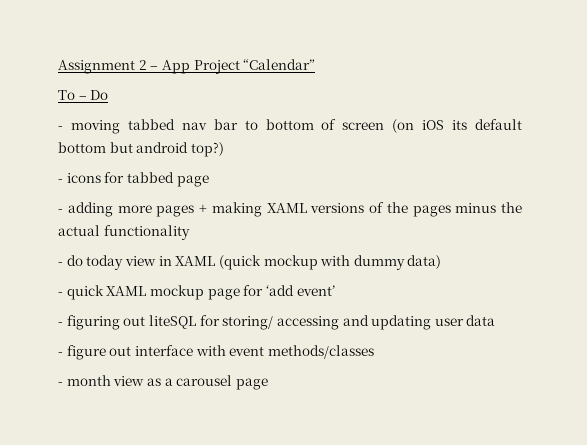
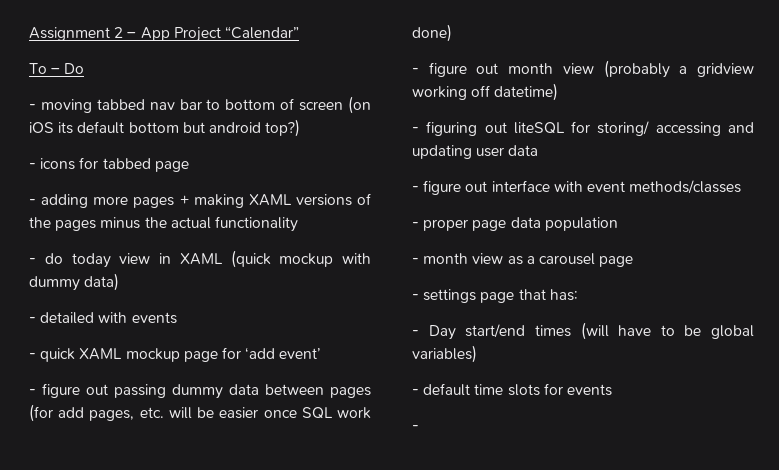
+ - detailed with events
+ - figure out passing dummy data between pages (for add pages, etc. will be easier once SQL work done)
+ - figure out month view (probably a gridview working off datetime)
+ - proper page data population
+ - settings page that has:
+ - Day start/end times (will have to be global variables)
+ - default time slots for events
+ -

